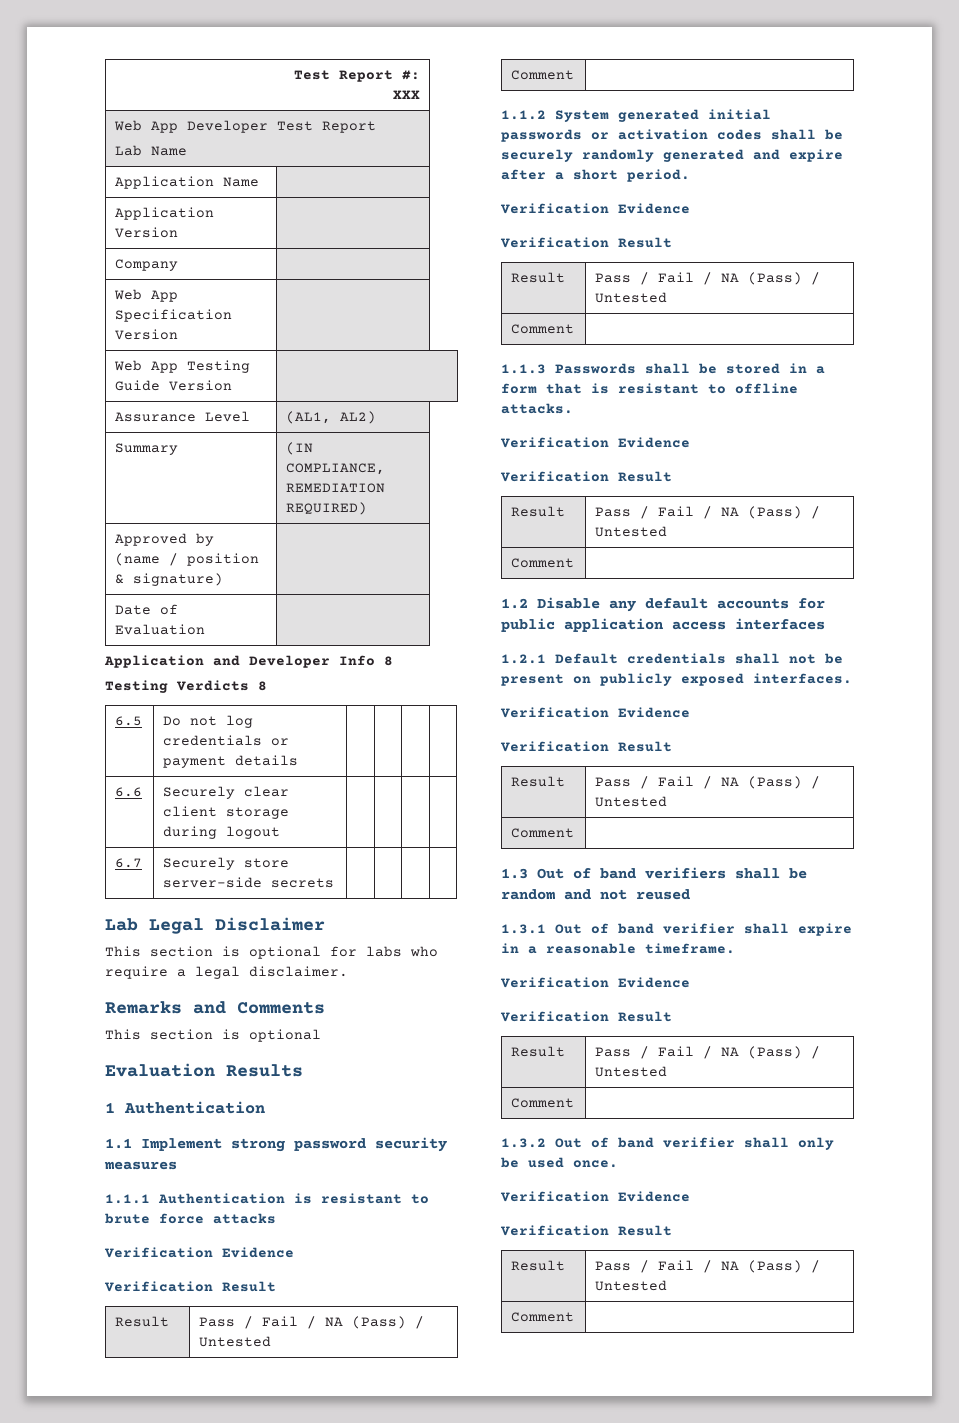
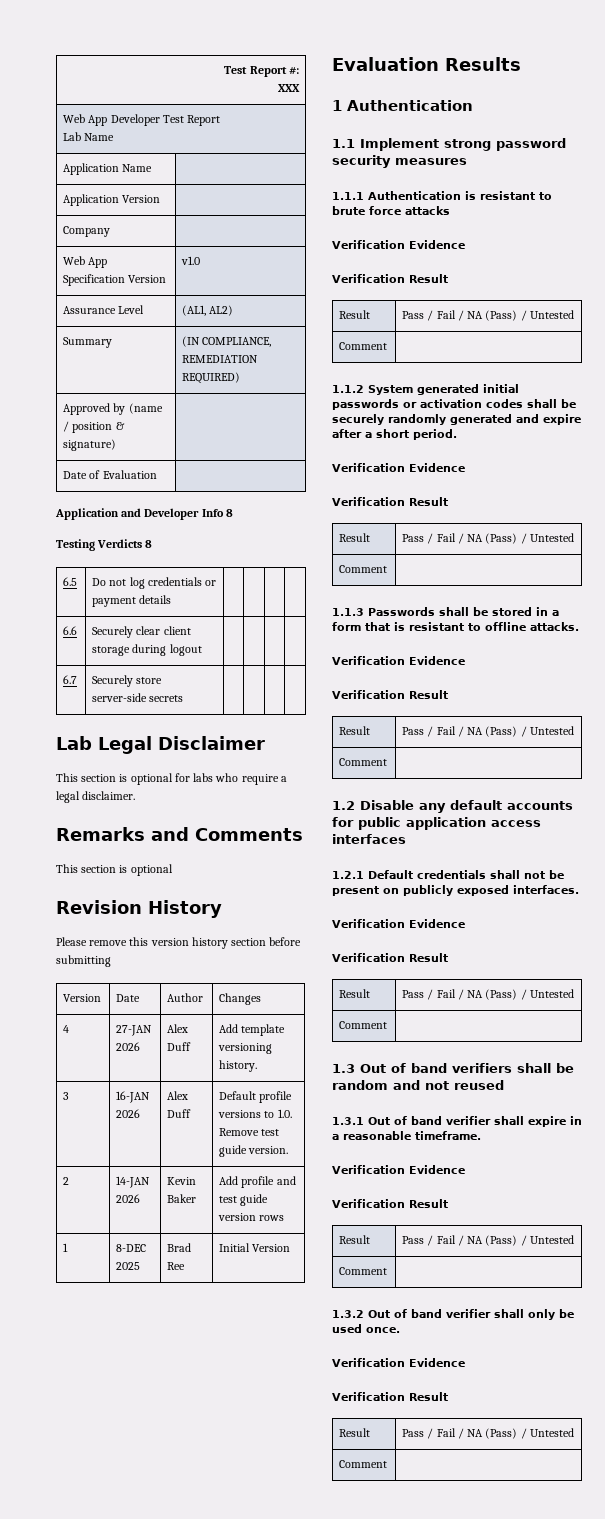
- Web App Specification Version |
- Web App Testing Guide Version |
+ Web App Specification Version | v1.0
+ Revision History
+ Please remove this version history section before submitting
+ Version | Date | Author | Changes
+ 4 | 27-JAN 2026 | Alex Duff | Add template versioning history.
+ 3 | 16-JAN 2026 | Alex Duff | Default profile versions to 1.0. Remove test guide version.
+ 2 | 14-JAN 2026 | Kevin Baker | Add profile and test guide version rows
+ 1 | 8-DEC 2025 | Brad Ree | Initial Version

